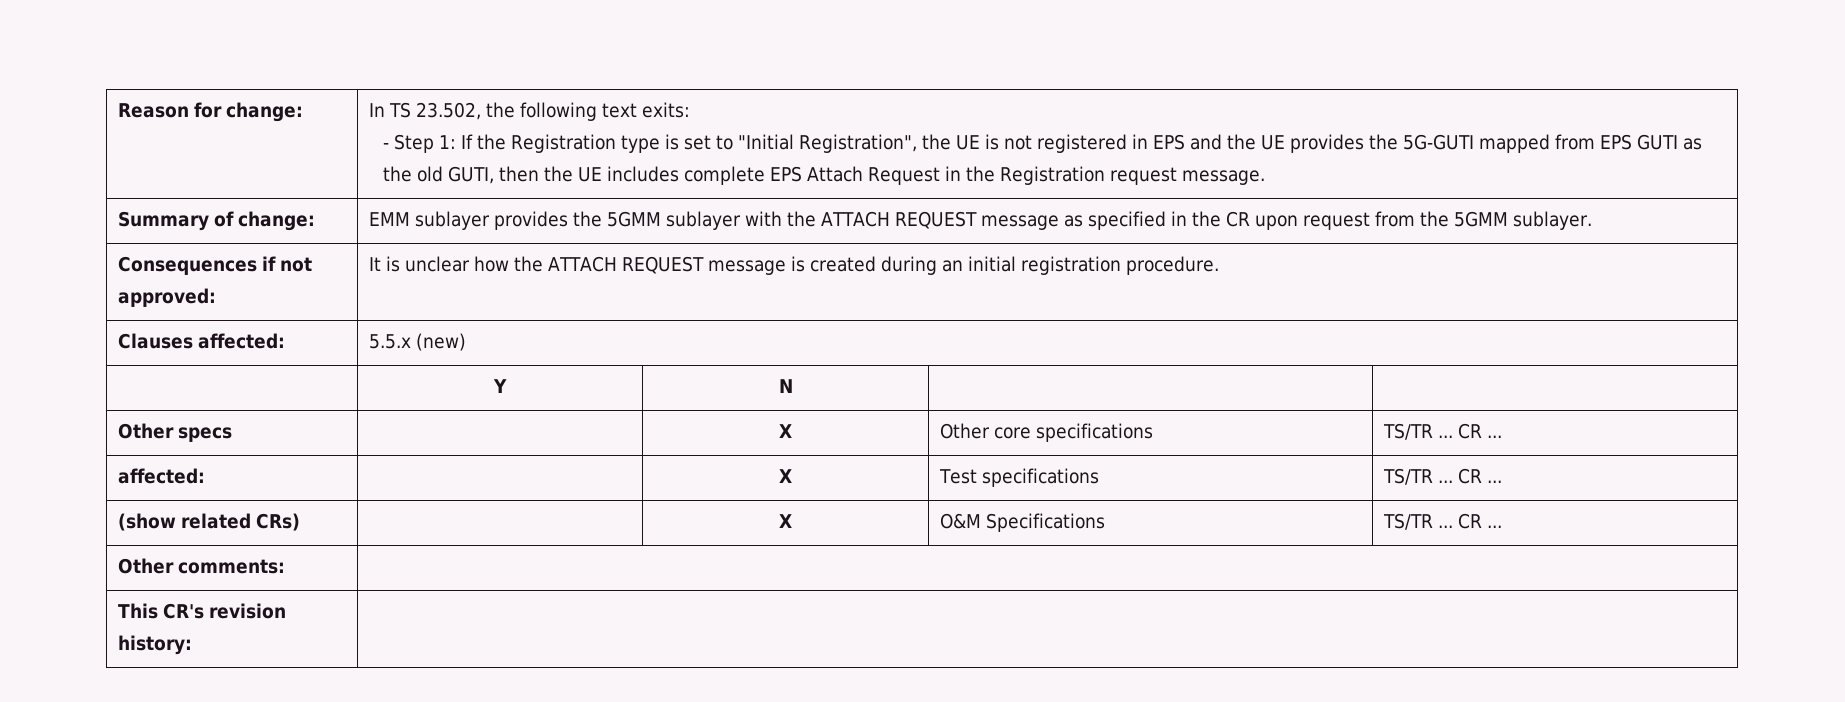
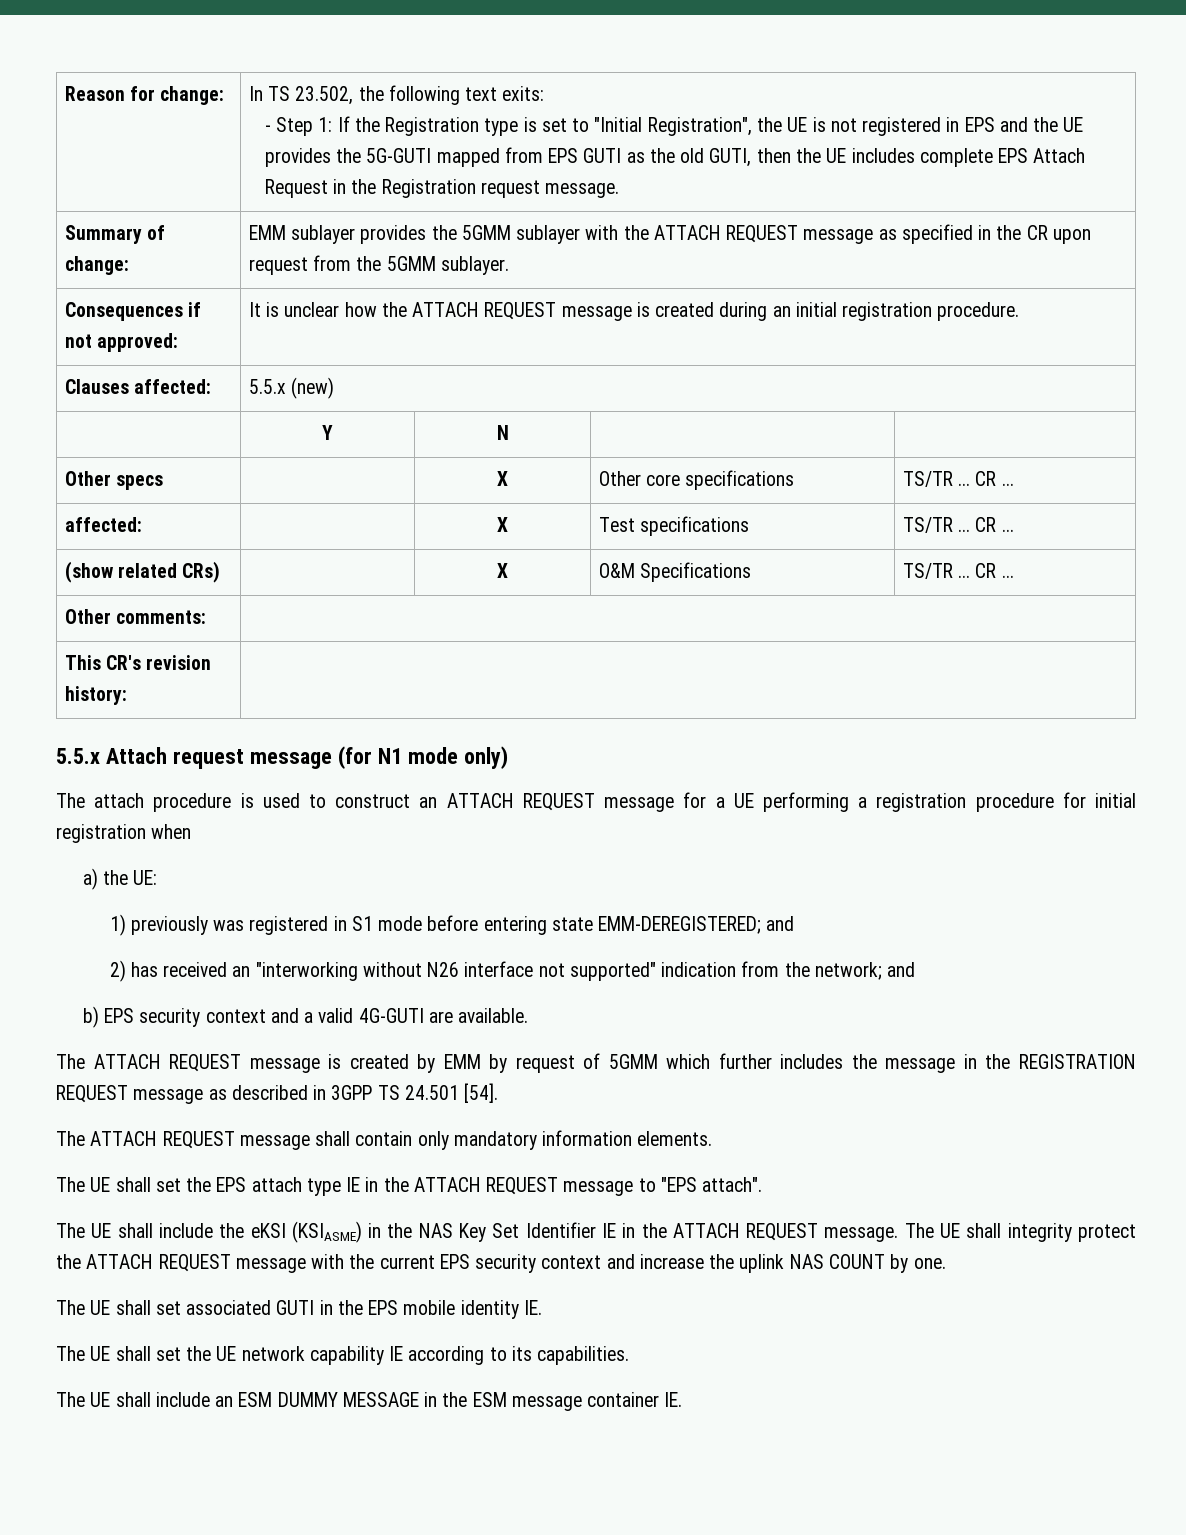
+ 5.5.x Attach request message (for N1 mode only)
+ The attach procedure is used to construct an ATTACH REQUEST message for a UE performing a registration procedure for initial registration when
+ a) the UE:
+ 1) previously was registered in S1 mode before entering state EMM-DEREGISTERED; and
+ 2) has received an "interworking without N26 interface not supported" indication from the network; and
+ b) EPS security context and a valid 4G-GUTI are available.
+ The ATTACH REQUEST message is created by EMM by request of 5GMM which further includes the message in the REGISTRATION REQUEST message as described in 3GPP TS 24.501 [54].
+ The ATTACH REQUEST message shall contain only mandatory information elements.
+ The UE shall set the EPS attach type IE in the ATTACH REQUEST message to "EPS attach".
+ The UE shall include the eKSI (KSIASME) in the NAS Key Set Identifier IE in the ATTACH REQUEST message. The UE shall integrity protect the ATTACH REQUEST message with the current EPS security context and increase the uplink NAS COUNT by one.
+ The UE shall set associated GUTI in the EPS mobile identity IE.
+ The UE shall set the UE network capability IE according to its capabilities.
+ The UE shall include an ESM DUMMY MESSAGE in the ESM message container IE.

